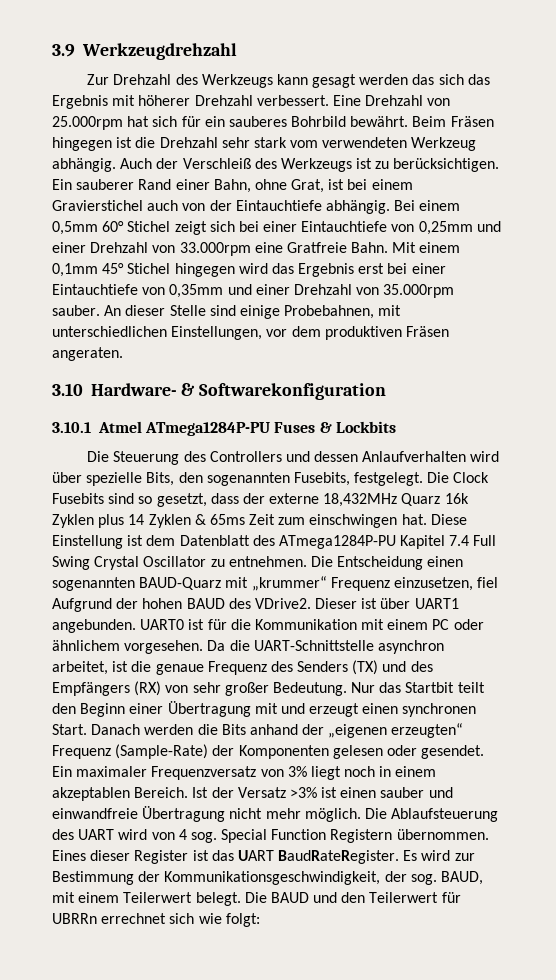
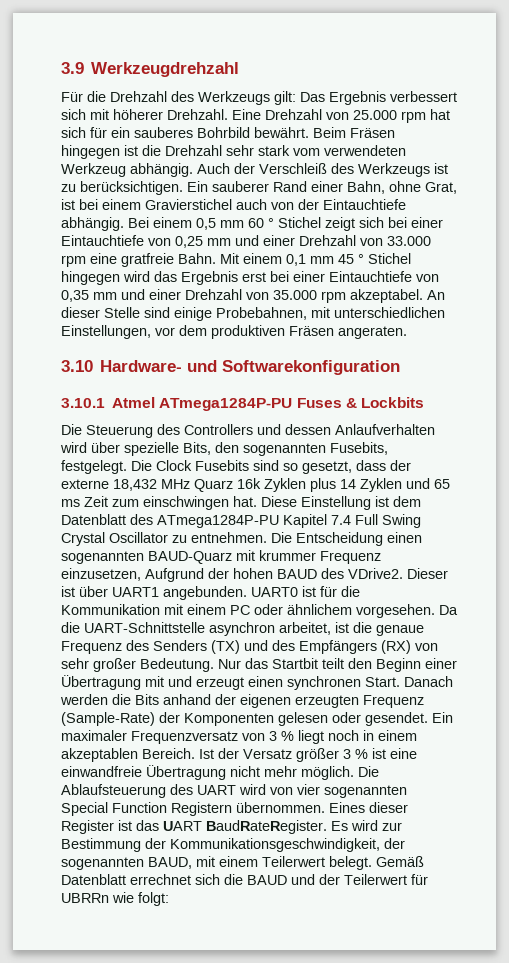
- Zur Drehzahl des Werkzeugs kann gesagt werden das sich das Ergebnis mit höherer Drehzahl verbessert.
+ Für die Drehzahl des Werkzeugs gilt: Das Ergebnis verbessert sich mit höherer Drehzahl.
- Eine Drehzahl von 25.000rpm hat sich für ein sauberes Bohrbild bewährt.
+ Eine Drehzahl von 25.000 rpm hat sich für ein sauberes Bohrbild bewährt.
- Bei einem 0,5mm 60° Stichel zeigt sich bei einer Eintauchtiefe von 0,25mm und einer Drehzahl von 33.000rpm eine Gratfreie Bahn. Mit einem 0,1mm 45° Stichel hingegen wird das Ergebnis erst bei einer Eintauchtiefe von 0,35mm und einer Drehzahl von 35.000rpm sauber.
+ Bei einem 0,5 mm 60 ° Stichel zeigt sich bei einer Eintauchtiefe von 0,25 mm und einer Drehzahl von 33.000 rpm eine gratfreie Bahn. Mit einem 0,1 mm 45 ° Stichel hingegen wird das Ergebnis erst bei einer Eintauchtiefe von 0,35 mm und einer Drehzahl von 35.000 rpm akzeptabel.
- 3.10 Hardware- & Softwarekonfiguration
+ 3.10 Hardware- und Softwarekonfiguration
- Die Clock Fusebits sind so gesetzt, dass der externe 18,432MHz Quarz 16k Zyklen plus 14 Zyklen & 65ms Zeit zum einschwingen hat.
+ Die Clock Fusebits sind so gesetzt, dass der externe 18,432 MHz Quarz 16k Zyklen plus 14 Zyklen und 65 ms Zeit zum einschwingen hat.
- Die Entscheidung einen sogenannten BAUD-Quarz mit „krummer“ Frequenz einzusetzen, fiel Aufgrund der hohen BAUD des VDrive2.
+ Die Entscheidung einen sogenannten BAUD-Quarz mit krummer Frequenz einzusetzen, Aufgrund der hohen BAUD des VDrive2.
- Danach werden die Bits anhand der „eigenen erzeugten“ Frequenz (Sample-Rate) der Komponenten gelesen oder gesendet.
+ Danach werden die Bits anhand der eigenen erzeugten Frequenz (Sample-Rate) der Komponenten gelesen oder gesendet.
- Ein maximaler Frequenzversatz von 3% liegt noch in einem akzeptablen Bereich.
+ Ein maximaler Frequenzversatz von 3 % liegt noch in einem akzeptablen Bereich.
- Ist der Versatz >3% ist einen sauber und einwandfreie Übertragung nicht mehr möglich.
+ Ist der Versatz größer 3 % ist eine einwandfreie Übertragung nicht mehr möglich.
- Die Ablaufsteuerung des UART wird von 4 sog. Special Function Registern übernommen.
+ Die Ablaufsteuerung des UART wird von vier sogenannten Special Function Registern übernommen.
- Es wird zur Bestimmung der Kommunikationsgeschwindigkeit, der sog. BAUD, mit einem Teilerwert belegt.
+ Es wird zur Bestimmung der Kommunikationsgeschwindigkeit, der sogenannten BAUD, mit einem Teilerwert belegt.
- Die BAUD und den Teilerwert für UBRRn errechnet sich wie folgt:
+ Gemäß Datenblatt errechnet sich die BAUD und der Teilerwert für UBRRn wie folgt:

